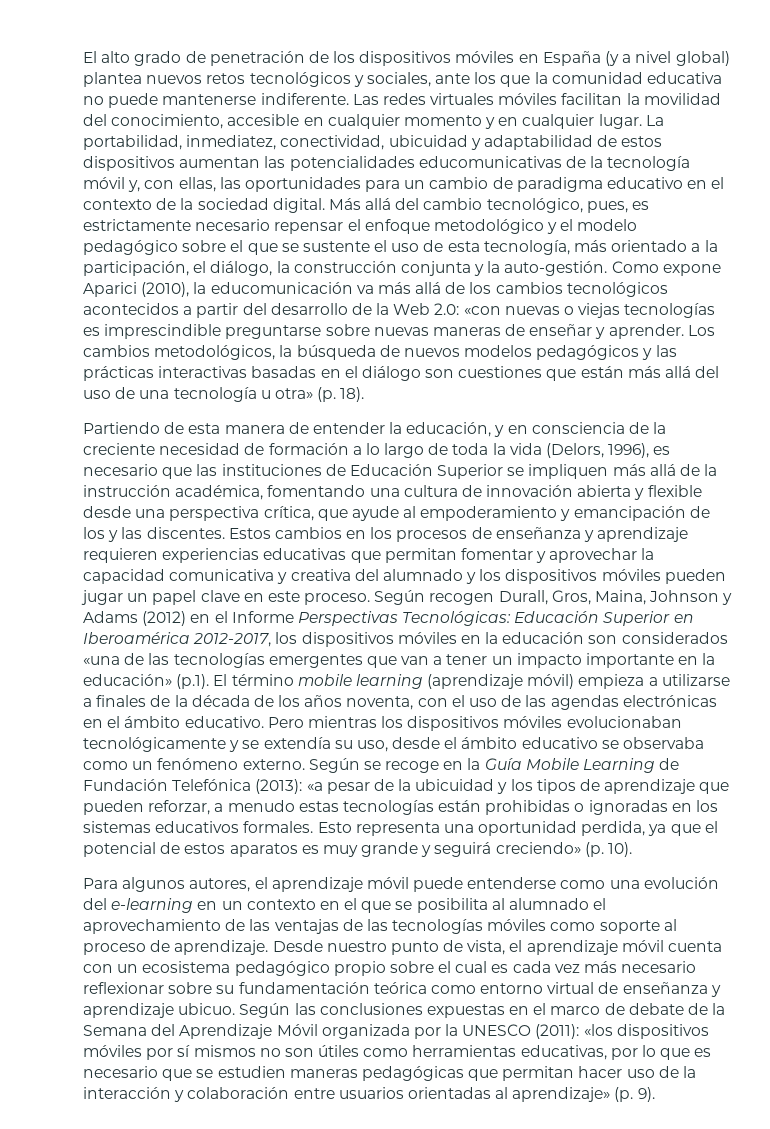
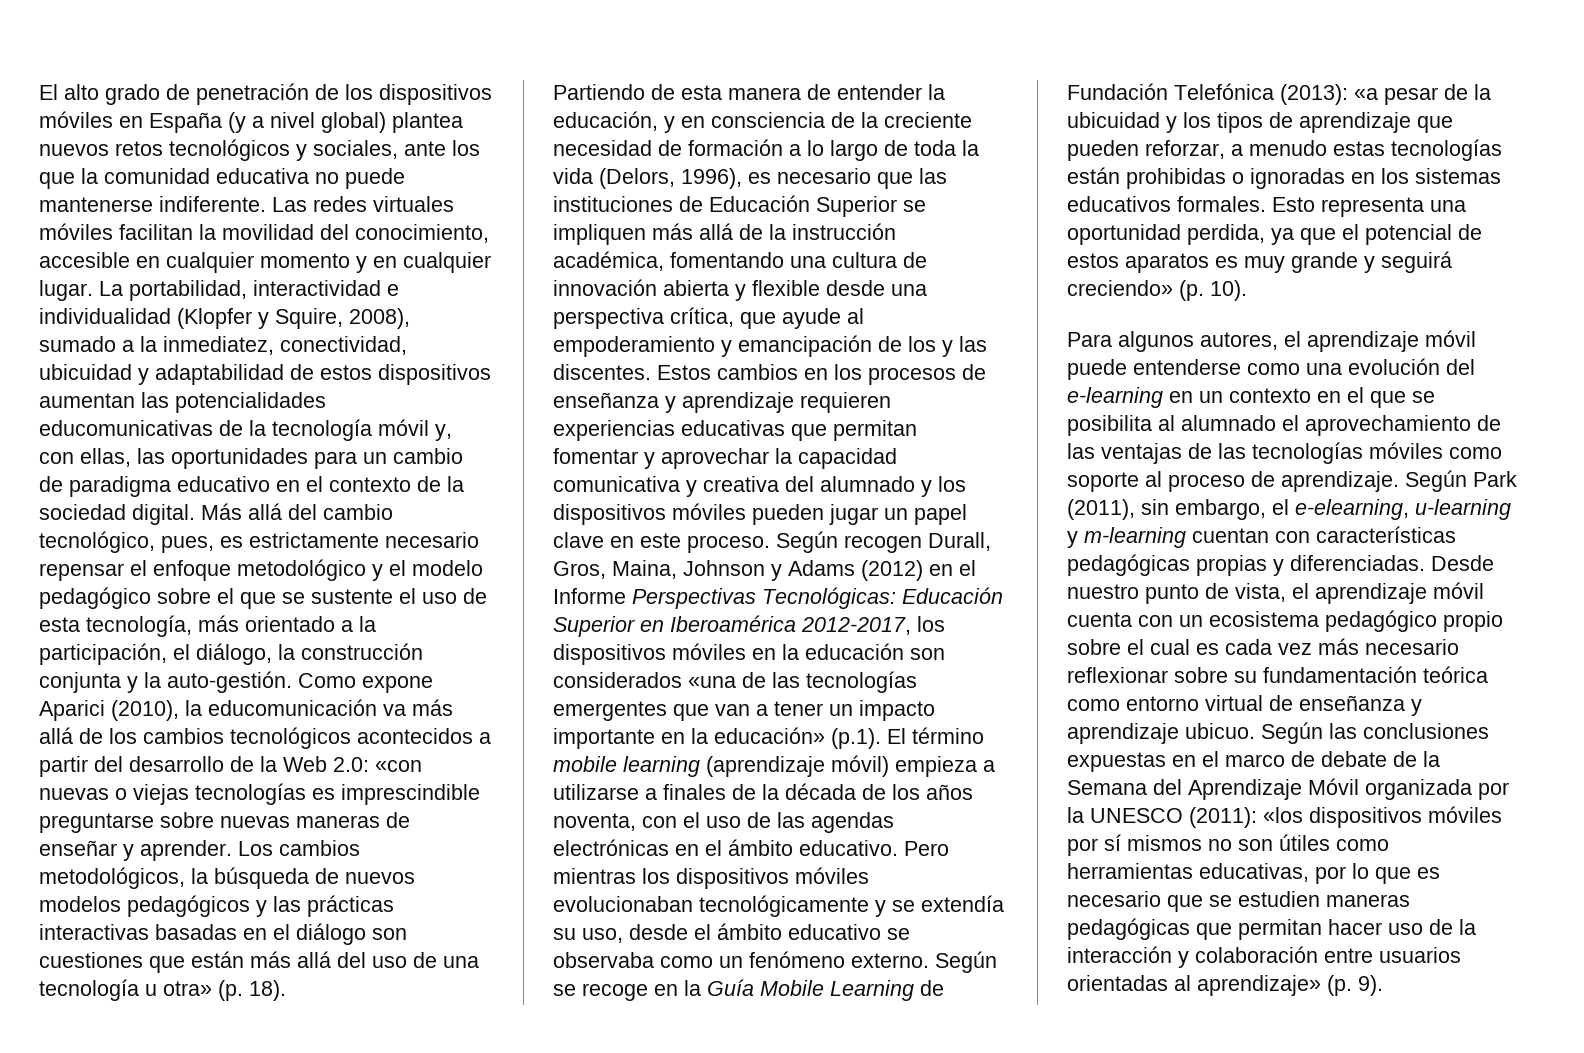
- La portabilidad, inmediatez, conectividad, ubicuidad y adaptabilidad de estos dispositivos aumentan las potencialidades educomunicativas de la tecnología móvil y, con ellas, las oportunidades para un cambio de paradigma educativo en el contexto de la sociedad digital.
+ La portabilidad, interactividad e individualidad (Klopfer y Squire, 2008), sumado a la inmediatez, conectividad, ubicuidad y adaptabilidad de estos dispositivos aumentan las potencialidades educomunicativas de la tecnología móvil y, con ellas, las oportunidades para un cambio de paradigma educativo en el contexto de la sociedad digital.
+ Según Park (2011), sin embargo, el e-elearning, u-learning y m-learning cuentan con características pedagógicas propias y diferenciadas.

